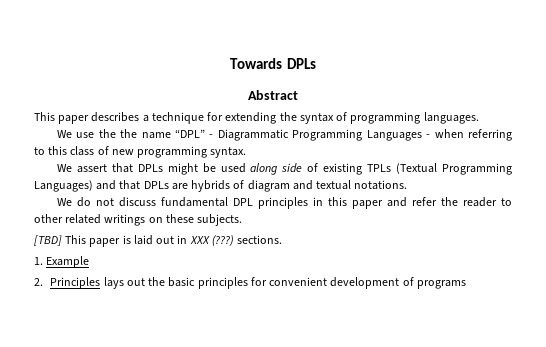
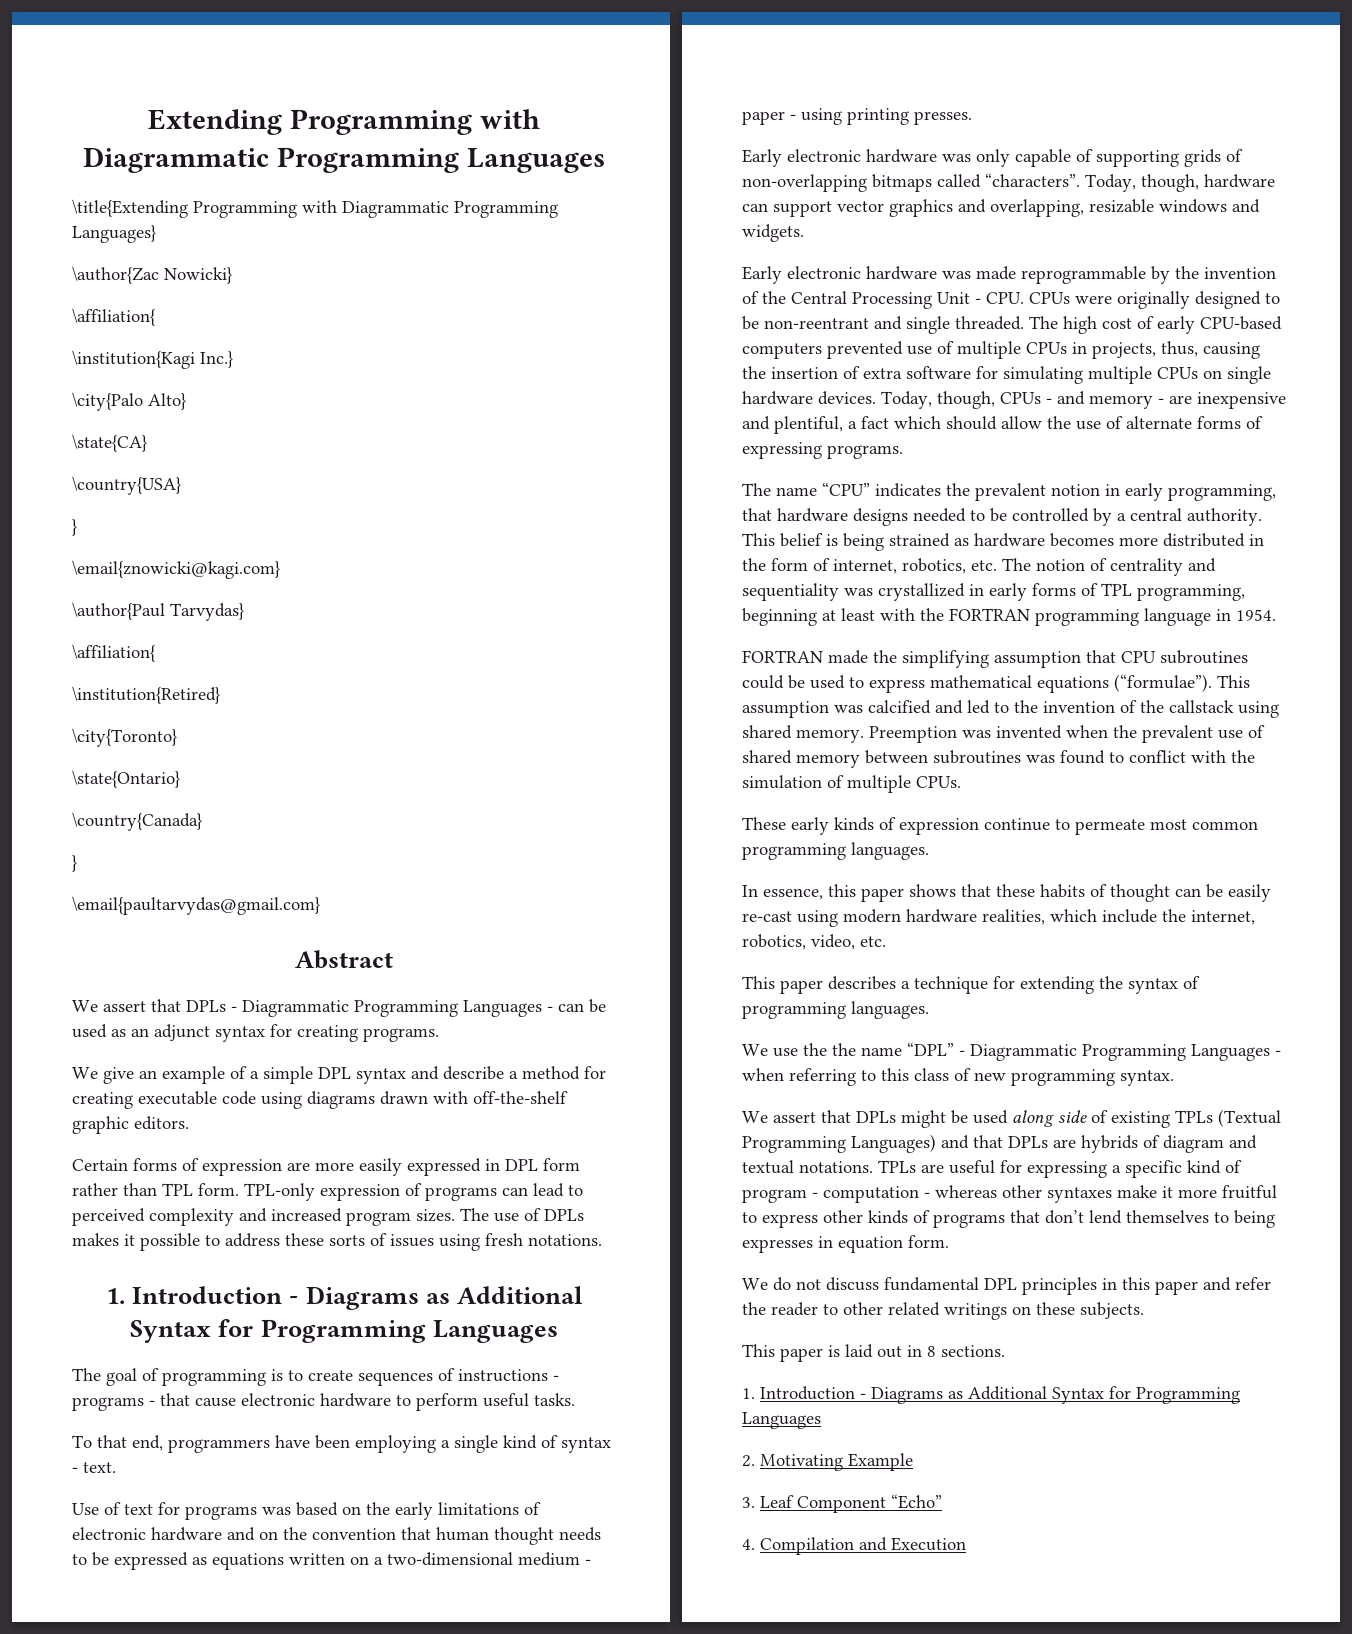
- Towards DPLs
+ Extending Programming with Diagrammatic Programming Languages
+ \title{Extending Programming with Diagrammatic Programming Languages}
+ \author{Zac Nowicki}
+ \affiliation{
+ \institution{Kagi Inc.}
+ \city{Palo Alto}
+ \state{CA}
+ \country{USA}
+ }
+ \email{znowicki@kagi.com}
+ \author{Paul Tarvydas}
+ \affiliation{
+ \institution{Retired}
+ \city{Toronto}
+ \state{Ontario}
+ \country{Canada}
+ }
+ \email{paultarvydas@gmail.com}
  Abstract
+ We assert that DPLs - Diagrammatic Programming Languages - can be used as an adjunct syntax for creating programs.
+ We give an example of a simple DPL syntax and describe a method for creating executable code using diagrams drawn with off-the-shelf graphic editors.
+ Certain forms of expression are more easily expressed in DPL form rather than TPL form. TPL-only expression of programs can lead to perceived complexity and increased program sizes. The use of DPLs makes it possible to address these sorts of issues using fresh notations.
+ 1. Introduction - Diagrams as Additional Syntax for Programming Languages
+ The goal of programming is to create sequences of instructions - programs - that cause electronic hardware to perform useful tasks.
+ To that end, programmers have been employing a single kind of syntax - text.
+ Use of text for programs was based on the early limitations of electronic hardware and on the convention that human thought needs to be expressed as equations written on a two-dimensional medium - paper - using printing presses.
+ Early electronic hardware was only capable of supporting grids of non-overlapping bitmaps called “characters”. Today, though, hardware can support vector graphics and overlapping, resizable windows and widgets.
+ Early electronic hardware was made reprogrammable by the invention of the Central Processing Unit - CPU. CPUs were originally designed to be non-reentrant and single threaded. The high cost of early CPU-based computers prevented use of multiple CPUs in projects, thus, causing the insertion of extra software for simulating multiple CPUs on single hardware devices. Today, though, CPUs - and memory - are inexpensive and plentiful, a fact which should allow the use of alternate forms of expressing programs.
+ The name “CPU” indicates the prevalent notion in early programming, that hardware designs needed to be controlled by a central authority. This belief is being strained as hardware becomes more distributed in the form of internet, robotics, etc. The notion of centrality and sequentiality was crystallized in early forms of TPL programming, beginning at least with the FORTRAN programming language in 1954.
+ FORTRAN made the simplifying assumption that CPU subroutines could be used to express mathematical equations (“formulae”). This assumption was calcified and led to the invention of the callstack using shared memory. Preemption was invented when the prevalent use of shared memory between subroutines was found to conflict with the simulation of multiple CPUs.
+ These early kinds of expression continue to permeate most common programming languages.
+ In essence, this paper shows that these habits of thought can be easily re-cast using modern hardware realities, which include the internet, robotics, video, etc.
+ TPLs are useful for expressing a specific kind of program - computation - whereas other syntaxes make it more fruitful to express other kinds of programs that don’t lend themselves to being expresses in equation form.
- [TBD] This paper is laid out in XXX (???) sections.
- 1. Example
- 2. Principles lays out the basic principles for convenient development of programs
+ This paper is laid out in 8 sections.
+ 1. Introduction - Diagrams as Additional Syntax for Programming Languages
+ 2. Motivating Example
+ 3. Leaf Component “Echo”
+ 4. Compilation and Execution

